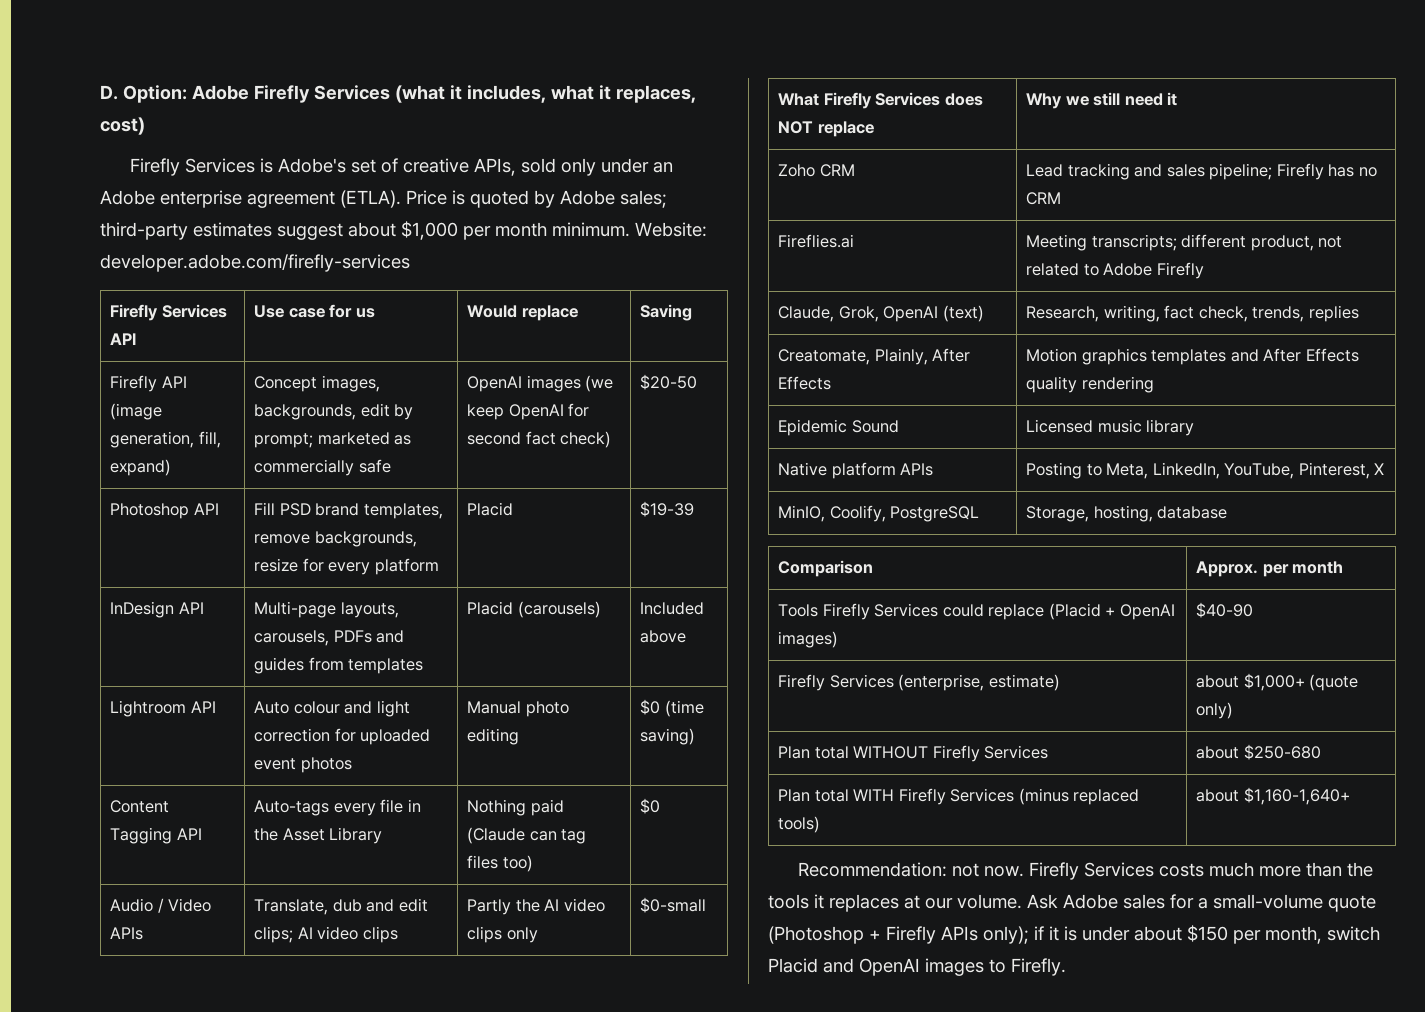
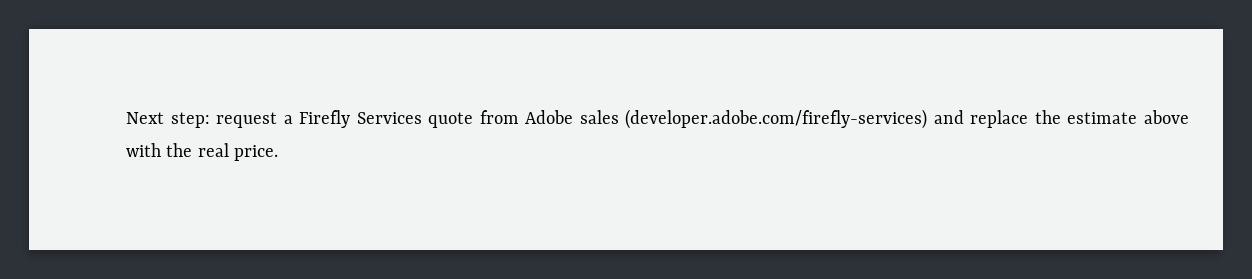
- D. Option: Adobe Firefly Services (what it includes, what it replaces, cost)
- Firefly Services is Adobe's set of creative APIs, sold only under an Adobe enterprise agreement (ETLA). Price is quoted by Adobe sales; third-party estimates suggest about $1,000 per month minimum. Website: developer.adobe.com/firefly-services
- Firefly Services API | Use case for us | Would replace | Saving
- Firefly API (image generation, fill, expand) | Concept images, backgrounds, edit by prompt; marketed as commercially safe | OpenAI images (we keep OpenAI for second fact check) | $20-50
- Photoshop API | Fill PSD brand templates, remove backgrounds, resize for every platform | Placid | $19-39
- InDesign API | Multi-page layouts, carousels, PDFs and guides from templates | Placid (carousels) | Included above
- Lightroom API | Auto colour and light correction for uploaded event photos | Manual photo editing | $0 (time saving)
- Content Tagging API | Auto-tags every file in the Asset Library | Nothing paid (Claude can tag files too) | $0
- Audio / Video APIs | Translate, dub and edit clips; AI video clips | Partly the AI video clips only | $0-small
- What Firefly Services does NOT replace | Why we still need it
- Zoho CRM | Lead tracking and sales pipeline; Firefly has no CRM
- Fireflies.ai | Meeting transcripts; different product, not related to Adobe Firefly
- Claude, Grok, OpenAI (text) | Research, writing, fact check, trends, replies
- Creatomate, Plainly, After Effects | Motion graphics templates and After Effects quality rendering
- Epidemic Sound | Licensed music library
- Native platform APIs | Posting to Meta, LinkedIn, YouTube, Pinterest, X
- MinIO, Coolify, PostgreSQL | Storage, hosting, database
- Comparison | Approx. per month
- Tools Firefly Services could replace (Placid + OpenAI images) | $40-90
- Firefly Services (enterprise, estimate) | about $1,000+ (quote only)
- Plan total WITHOUT Firefly Services | about $250-680
- Plan total WITH Firefly Services (minus replaced tools) | about $1,160-1,640+
- Recommendation: not now. Firefly Services costs much more than the tools it replaces at our volume. Ask Adobe sales for a small-volume quote (Photoshop + Firefly APIs only); if it is under about $150 per month, switch Placid and OpenAI images to Firefly.
+ Next step: request a Firefly Services quote from Adobe sales (developer.adobe.com/firefly-services) and replace the estimate above with the real price.

